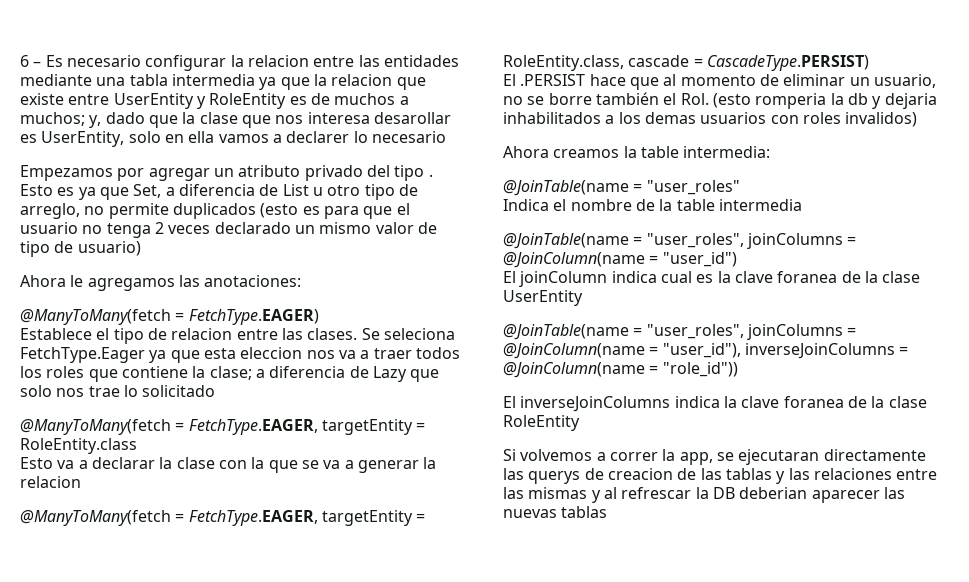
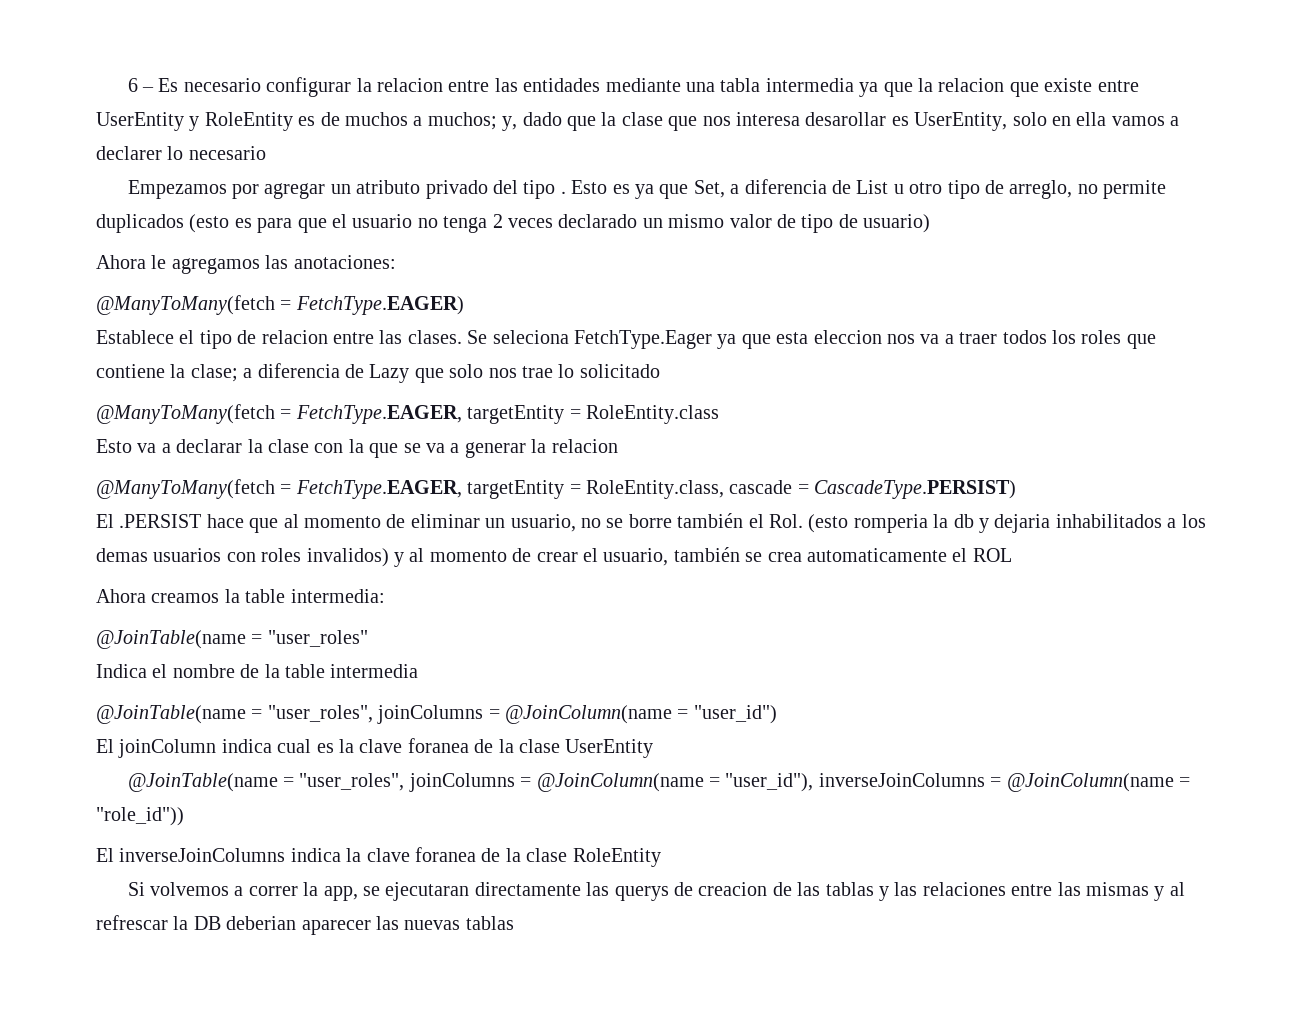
- El .PERSIST hace que al momento de eliminar un usuario, no se borre también el Rol. (esto romperia la db y dejaria inhabilitados a los demas usuarios con roles invalidos)
+ El .PERSIST hace que al momento de eliminar un usuario, no se borre también el Rol. (esto romperia la db y dejaria inhabilitados a los demas usuarios con roles invalidos) y al momento de crear el usuario, también se crea automaticamente el ROL

